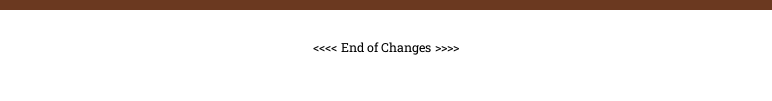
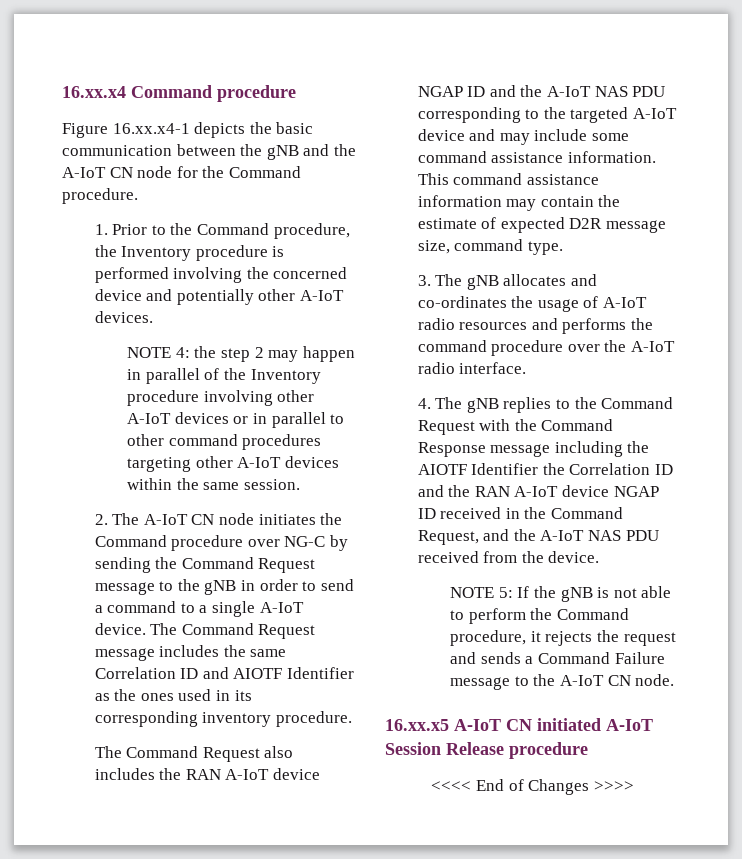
+ 16.xx.x4 Command procedure
+ Figure 16.xx.x4-1 depicts the basic communication between the gNB and the A-IoT CN node for the Command procedure.
+ 1. Prior to the Command procedure, the Inventory procedure is performed involving the concerned device and potentially other A-IoT devices.
+ NOTE 4: the step 2 may happen in parallel of the Inventory procedure involving other A-IoT devices or in parallel to other command procedures targeting other A-IoT devices within the same session.
+ 2. The A-IoT CN node initiates the Command procedure over NG-C by sending the Command Request message to the gNB in order to send a command to a single A-IoT device. The Command Request message includes the same Correlation ID and AIOTF Identifier as the ones used in its corresponding inventory procedure.
+ The Command Request also includes the RAN A-IoT device NGAP ID and the A-IoT NAS PDU corresponding to the targeted A-IoT device and may include some command assistance information. This command assistance information may contain the estimate of expected D2R message size, command type.
+ 3. The gNB allocates and co-ordinates the usage of A-IoT radio resources and performs the command procedure over the A-IoT radio interface.
+ 4. The gNB replies to the Command Request with the Command Response message including the AIOTF Identifier the Correlation ID and the RAN A-IoT device NGAP ID received in the Command Request, and the A-IoT NAS PDU received from the device.
+ NOTE 5: If the gNB is not able to perform the Command procedure, it rejects the request and sends a Command Failure message to the A-IoT CN node.
+ 16.xx.x5 A-IoT CN initiated A-IoT Session Release procedure

